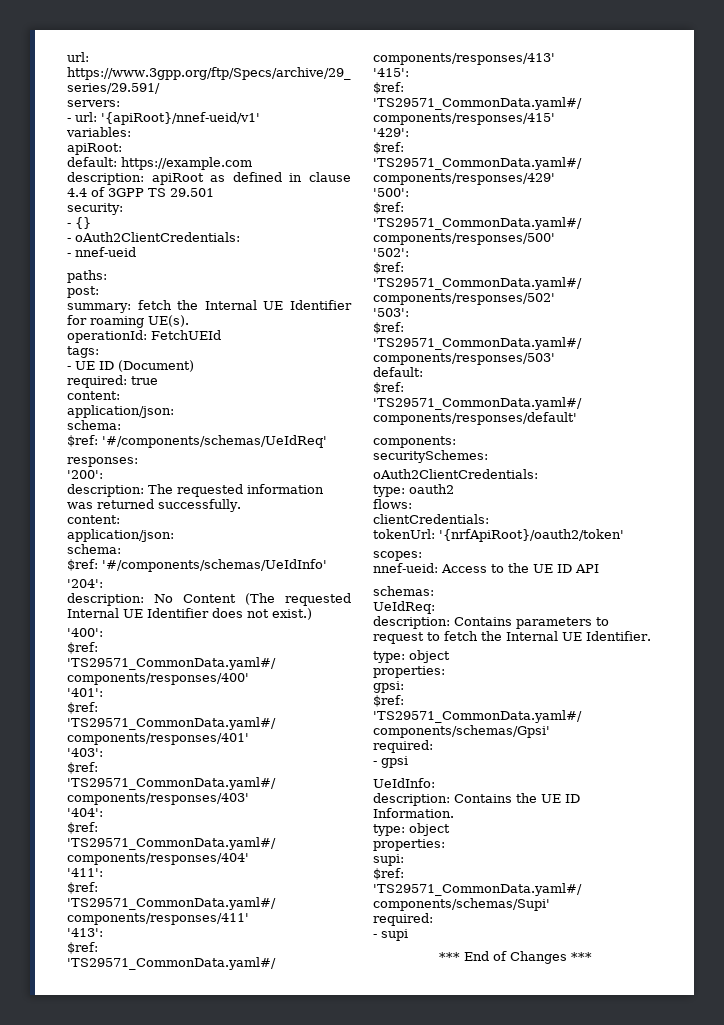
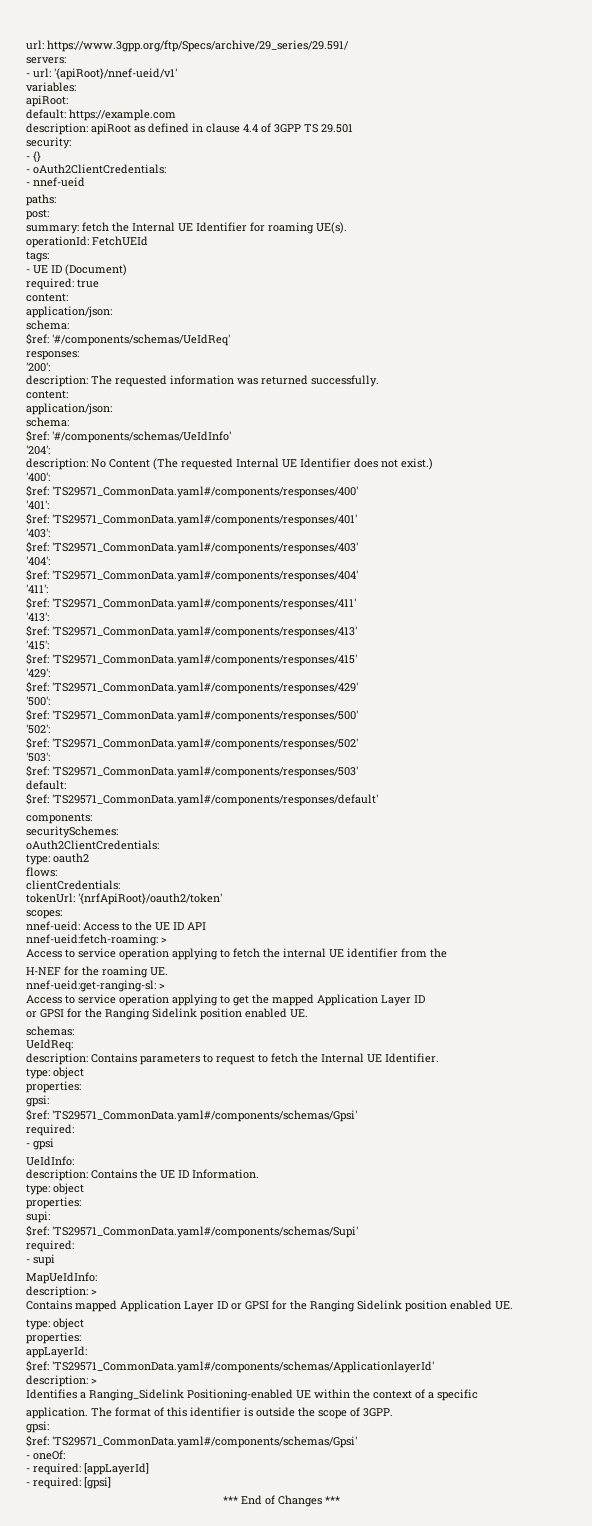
+ nnef-ueid:fetch-roaming: >
+ Access to service operation applying to fetch the internal UE identifier from the
+ H-NEF for the roaming UE.
+ nnef-ueid:get-ranging-sl: >
+ Access to service operation applying to get the mapped Application Layer ID
+ or GPSI for the Ranging Sidelink position enabled UE.
+ MapUeIdInfo:
+ description: >
+ Contains mapped Application Layer ID or GPSI for the Ranging Sidelink position enabled UE.
+ type: object
+ properties:
+ appLayerId:
+ $ref: 'TS29571_CommonData.yaml#/components/schemas/ApplicationlayerId'
+ description: >
+ Identifies a Ranging_Sidelink Positioning-enabled UE within the context of a specific
+ application. The format of this identifier is outside the scope of 3GPP.
+ gpsi:
+ $ref: 'TS29571_CommonData.yaml#/components/schemas/Gpsi'
+ - oneOf:
+ - required: [appLayerId]
+ - required: [gpsi]

